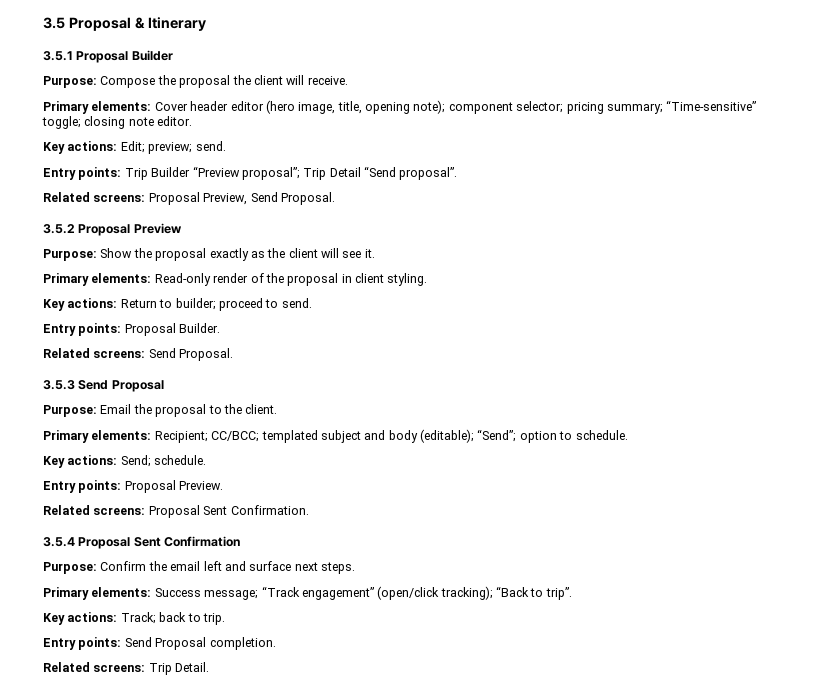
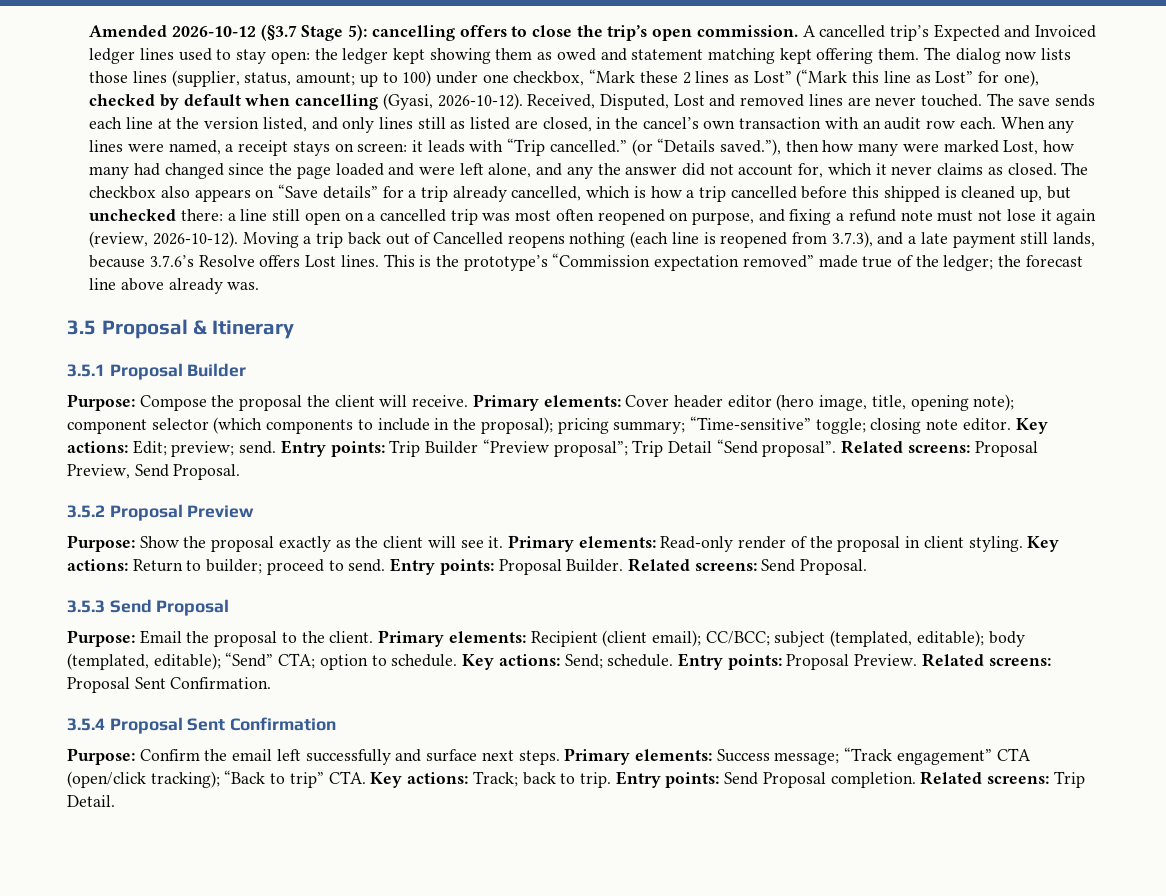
+ Amended 2026-10-12 (§3.7 Stage 5): cancelling offers to close the trip’s open commission. A cancelled trip’s Expected and Invoiced ledger lines used to stay open: the ledger kept showing them as owed and statement matching kept offering them. The dialog now lists those lines (supplier, status, amount; up to 100) under one checkbox, “Mark these 2 lines as Lost” (“Mark this line as Lost” for one), checked by default when cancelling (Gyasi, 2026-10-12). Received, Disputed, Lost and removed lines are never touched. The save sends each line at the version listed, and only lines still as listed are closed, in the cancel’s own transaction with an audit row each. When any lines were named, a receipt stays on screen: it leads with “Trip cancelled.” (or “Details saved.”), then how many were marked Lost, how many had changed since the page loaded and were left alone, and any the answer did not account for, which it never claims as closed. The checkbox also appears on “Save details” for a trip already cancelled, which is how a trip cancelled before this shipped is cleaned up, but unchecked there: a line still open on a cancelled trip was most often reopened on purpose, and fixing a refund note must not lose it again (review, 2026-10-12). Moving a trip back out of Cancelled reopens nothing (each line is reopened from 3.7.3), and a late payment still lands, because 3.7.6’s Resolve offers Lost lines. This is the prototype’s “Commission expectation removed” made true of the ledger; the forecast line above already was.
- Purpose: Compose the proposal the client will receive.
- Primary elements: Cover header editor (hero image, title, opening note); component selector; pricing summary; “Time-sensitive” toggle; closing note editor.
- Key actions: Edit; preview; send.
- Entry points: Trip Builder “Preview proposal”; Trip Detail “Send proposal”.
- Related screens: Proposal Preview, Send Proposal.
+ Purpose: Compose the proposal the client will receive. Primary elements: Cover header editor (hero image, title, opening note); component selector (which components to include in the proposal); pricing summary; “Time-sensitive” toggle; closing note editor. Key actions: Edit; preview; send. Entry points: Trip Builder “Preview proposal”; Trip Detail “Send proposal”. Related screens: Proposal Preview, Send Proposal.
- Purpose: Show the proposal exactly as the client will see it.
- Primary elements: Read-only render of the proposal in client styling.
- Key actions: Return to builder; proceed to send.
- Entry points: Proposal Builder.
- Related screens: Send Proposal.
+ Purpose: Show the proposal exactly as the client will see it. Primary elements: Read-only render of the proposal in client styling. Key actions: Return to builder; proceed to send. Entry points: Proposal Builder. Related screens: Send Proposal.
- Purpose: Email the proposal to the client.
- Primary elements: Recipient; CC/BCC; templated subject and body (editable); “Send”; option to schedule.
- Key actions: Send; schedule.
- Entry points: Proposal Preview.
- Related screens: Proposal Sent Confirmation.
+ Purpose: Email the proposal to the client. Primary elements: Recipient (client email); CC/BCC; subject (templated, editable); body (templated, editable); “Send” CTA; option to schedule. Key actions: Send; schedule. Entry points: Proposal Preview. Related screens: Proposal Sent Confirmation.
- Purpose: Confirm the email left and surface next steps.
- Primary elements: Success message; “Track engagement” (open/click tracking); “Back to trip”.
- Key actions: Track; back to trip.
- Entry points: Send Proposal completion.
- Related screens: Trip Detail.
+ Purpose: Confirm the email left successfully and surface next steps. Primary elements: Success message; “Track engagement” CTA (open/click tracking); “Back to trip” CTA. Key actions: Track; back to trip. Entry points: Send Proposal completion. Related screens: Trip Detail.

